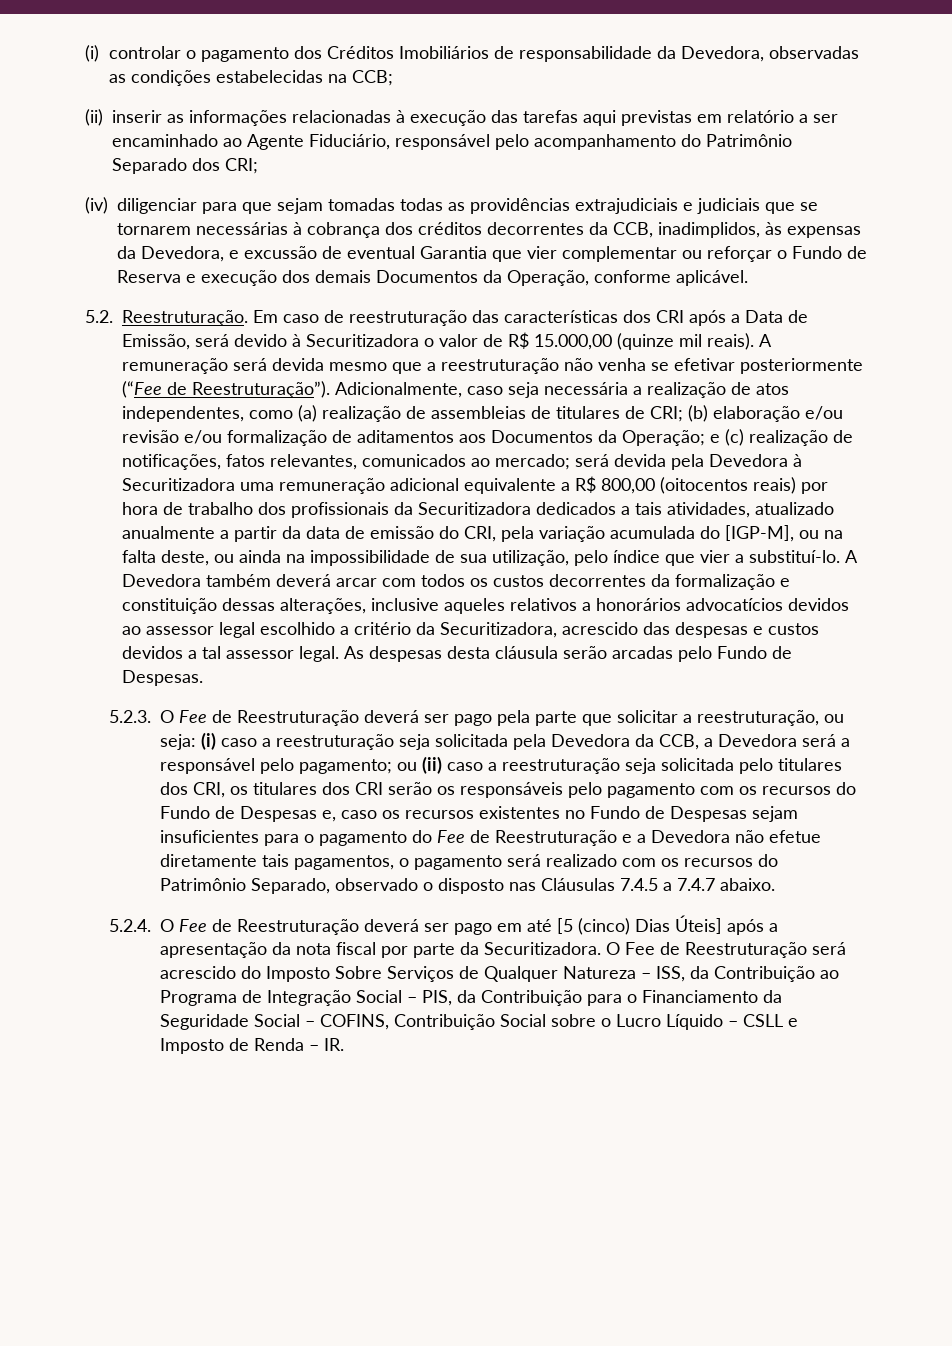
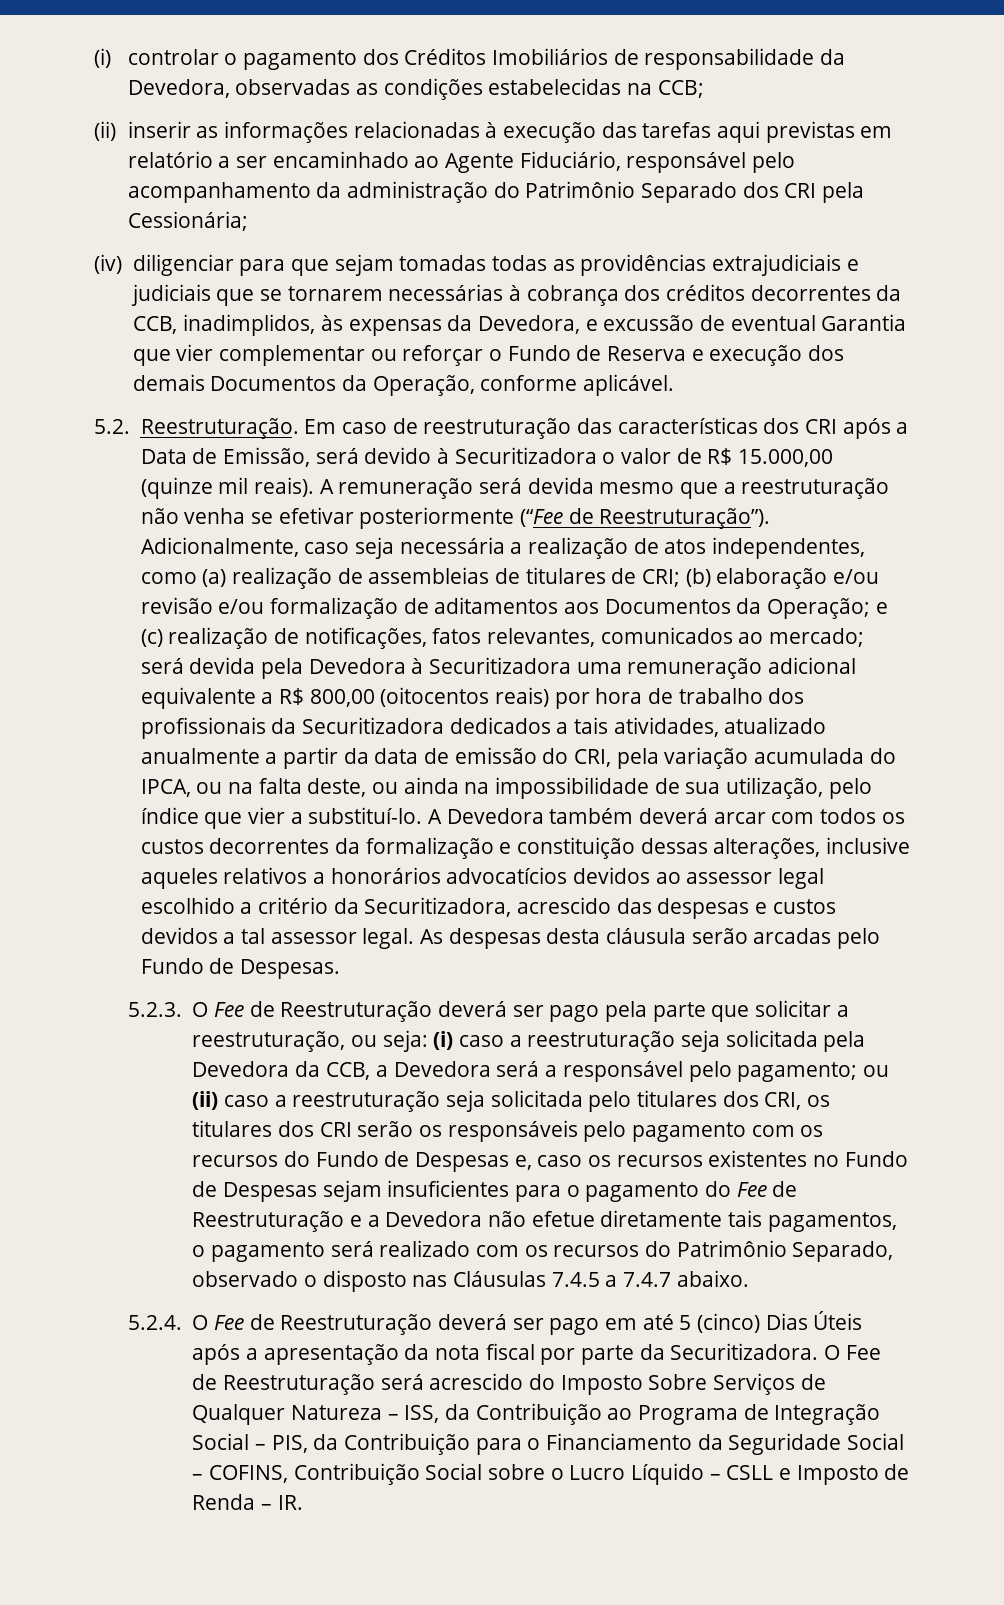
- (ii) inserir as informações relacionadas à execução das tarefas aqui previstas em relatório a ser encaminhado ao Agente Fiduciário, responsável pelo acompanhamento do Patrimônio Separado dos CRI;
+ (ii) inserir as informações relacionadas à execução das tarefas aqui previstas em relatório a ser encaminhado ao Agente Fiduciário, responsável pelo acompanhamento da administração do Patrimônio Separado dos CRI pela Cessionária;
- será devida pela Devedora à Securitizadora uma remuneração adicional equivalente a R$ 800,00 (oitocentos reais) por hora de trabalho dos profissionais da Securitizadora dedicados a tais atividades, atualizado anualmente a partir da data de emissão do CRI, pela variação acumulada do [IGP-M], ou na falta deste, ou ainda na impossibilidade de sua utilização, pelo índice que vier a substituí-lo.
+ será devida pela Devedora à Securitizadora uma remuneração adicional equivalente a R$ 800,00 (oitocentos reais) por hora de trabalho dos profissionais da Securitizadora dedicados a tais atividades, atualizado anualmente a partir da data de emissão do CRI, pela variação acumulada do IPCA, ou na falta deste, ou ainda na impossibilidade de sua utilização, pelo índice que vier a substituí-lo.
- 5.2.4. O Fee de Reestruturação deverá ser pago em até [5 (cinco) Dias Úteis] após a apresentação da nota fiscal por parte da Securitizadora.
+ 5.2.4. O Fee de Reestruturação deverá ser pago em até 5 (cinco) Dias Úteis após a apresentação da nota fiscal por parte da Securitizadora.

